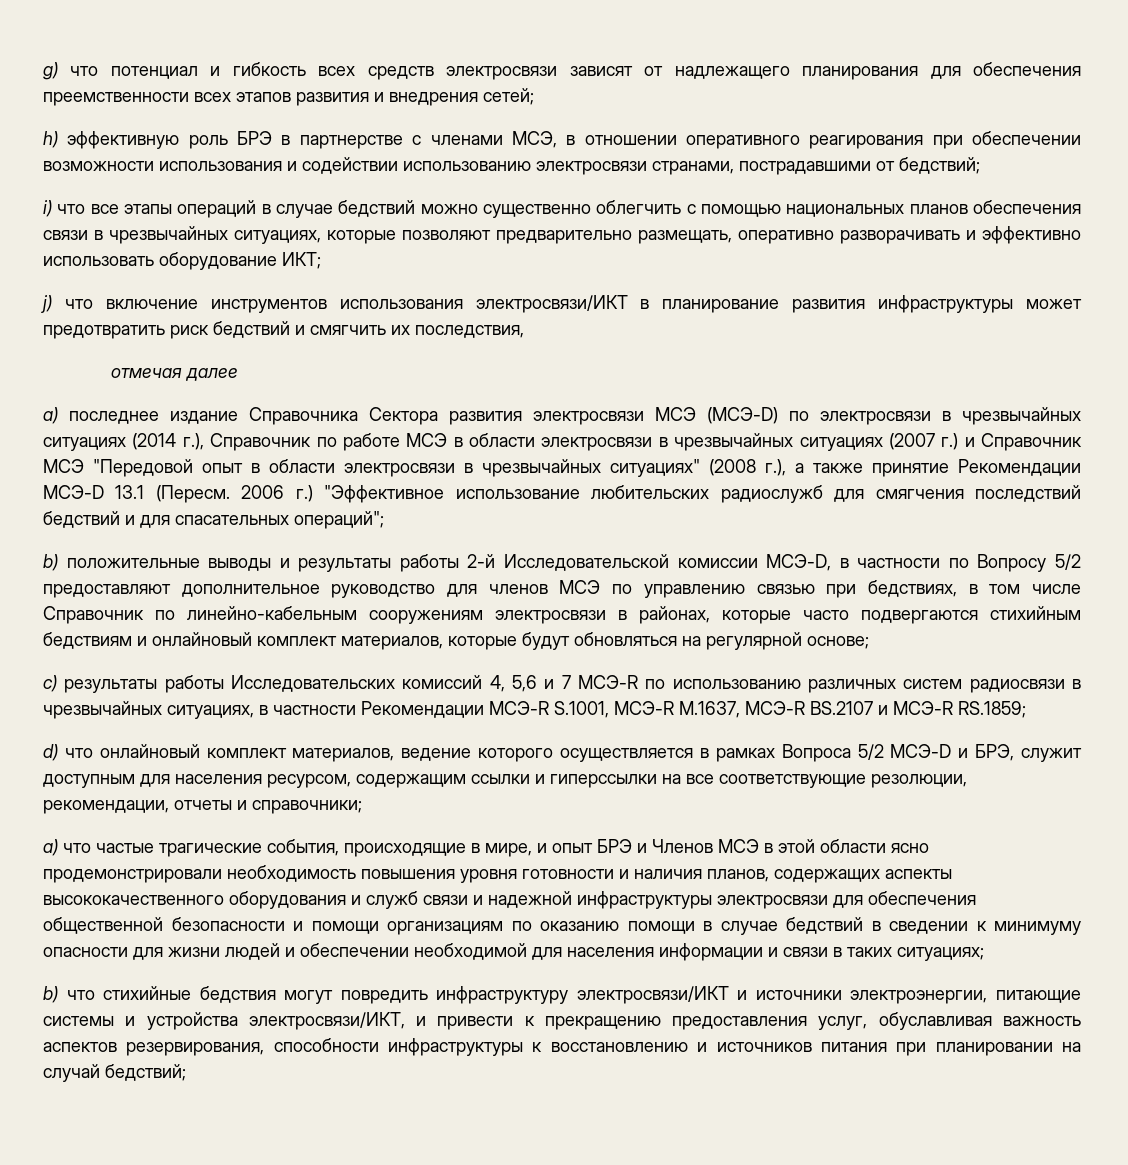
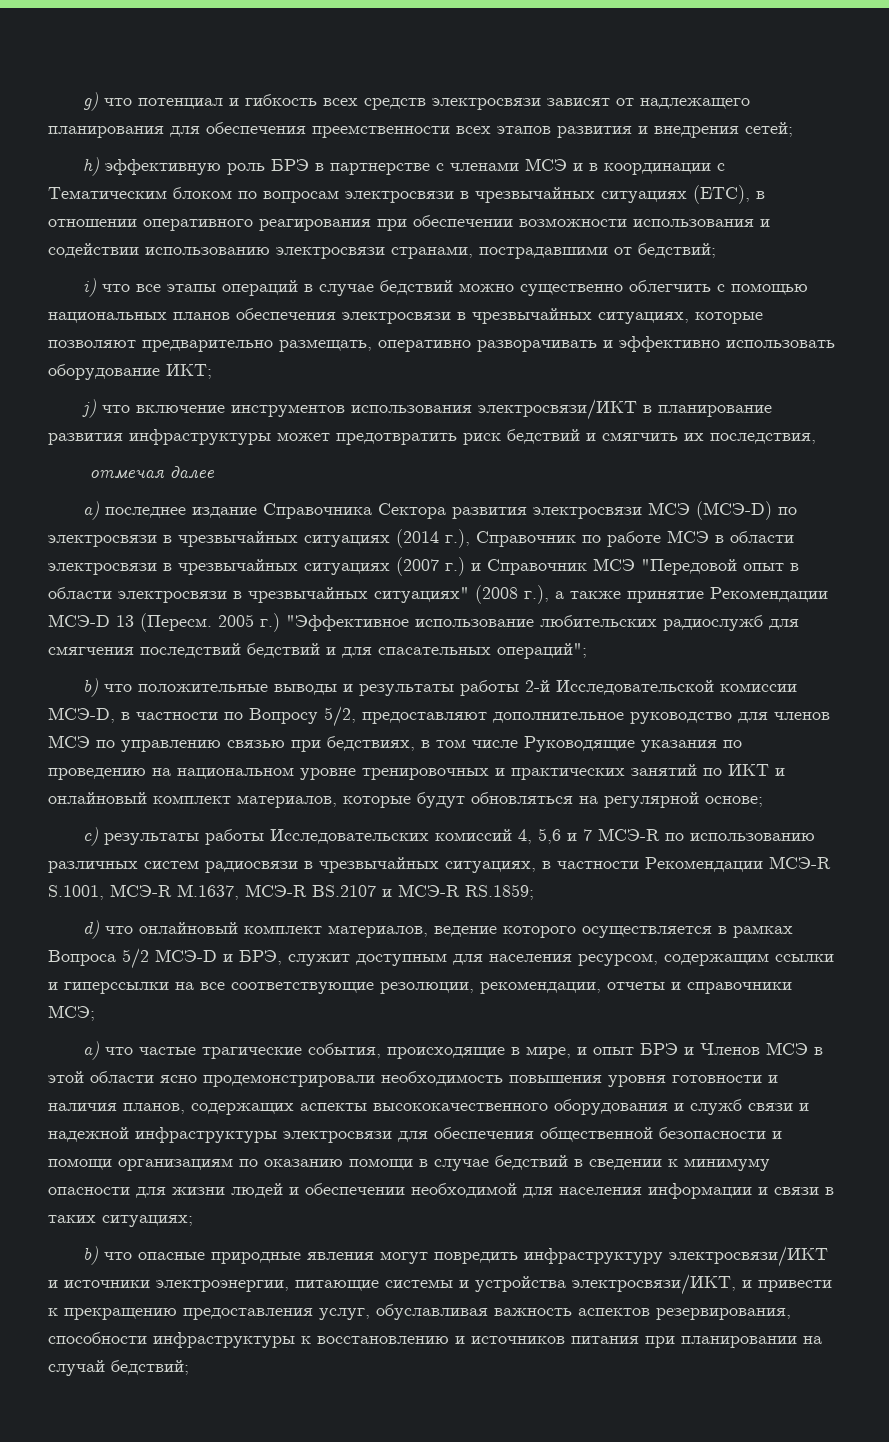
- h) эффективную роль БРЭ в партнерстве с членами МСЭ, в отношении оперативного реагирования при обеспечении возможности использования и содействии использованию электросвязи странами, пострадавшими от бедствий;
+ h) эффективную роль БРЭ в партнерстве с членами МСЭ и в координации с Тематическим блоком по вопросам электросвязи в чрезвычайных ситуациях (ETC), в отношении оперативного реагирования при обеспечении возможности использования и содействии использованию электросвязи странами, пострадавшими от бедствий;
- i) что все этапы операций в случае бедствий можно существенно облегчить с помощью национальных планов обеспечения связи в чрезвычайных ситуациях, которые позволяют предварительно размещать, оперативно разворачивать и эффективно использовать оборудование ИКТ;
+ i) что все этапы операций в случае бедствий можно существенно облегчить с помощью национальных планов обеспечения электросвязи в чрезвычайных ситуациях, которые позволяют предварительно размещать, оперативно разворачивать и эффективно использовать оборудование ИКТ;
- a) последнее издание Справочника Сектора развития электросвязи МСЭ (МСЭ-D) по электросвязи в чрезвычайных ситуациях (2014 г.), Справочник по работе МСЭ в области электросвязи в чрезвычайных ситуациях (2007 г.) и Справочник МСЭ "Передовой опыт в области электросвязи в чрезвычайных ситуациях" (2008 г.), а также принятие Рекомендации МСЭ-D 13.1 (Пересм. 2006 г.) "Эффективное использование любительских радиослужб для смягчения последствий бедствий и для спасательных операций";
+ a) последнее издание Справочника Сектора развития электросвязи МСЭ (МСЭ-D) по электросвязи в чрезвычайных ситуациях (2014 г.), Справочник по работе МСЭ в области электросвязи в чрезвычайных ситуациях (2007 г.) и Справочник МСЭ "Передовой опыт в области электросвязи в чрезвычайных ситуациях" (2008 г.), а также принятие Рекомендации МСЭ-D 13 (Пересм. 2005 г.) "Эффективное использование любительских радиослужб для смягчения последствий бедствий и для спасательных операций";
- b) положительные выводы и результаты работы 2-й Исследовательской комиссии МСЭ-D, в частности по Вопросу 5/2 предоставляют дополнительное руководство для членов МСЭ по управлению связью при бедствиях, в том числе Справочник по линейно-кабельным сооружениям электросвязи в районах, которые часто подвергаются стихийным бедствиям и онлайновый комплект материалов, которые будут обновляться на регулярной основе;
+ b) что положительные выводы и результаты работы 2-й Исследовательской комиссии МСЭ-D, в частности по Вопросу 5/2, предоставляют дополнительное руководство для членов МСЭ по управлению связью при бедствиях, в том числе Руководящие указания по проведению на национальном уровне тренировочных и практических занятий по ИКТ и онлайновый комплект материалов, которые будут обновляться на регулярной основе;
- d) что онлайновый комплект материалов, ведение которого осуществляется в рамках Вопроса 5/2 МСЭ-D и БРЭ, служит доступным для населения ресурсом, содержащим ссылки и гиперссылки на все соответствующие резолюции, рекомендации, отчеты и справочники;
+ d) что онлайновый комплект материалов, ведение которого осуществляется в рамках Вопроса 5/2 МСЭ-D и БРЭ, служит доступным для населения ресурсом, содержащим ссылки и гиперссылки на все соответствующие резолюции, рекомендации, отчеты и справочники МСЭ;
- b) что стихийные бедствия могут повредить инфраструктуру электросвязи/ИКТ и источники электроэнергии, питающие системы и устройства электросвязи/ИКТ, и привести к прекращению предоставления услуг, обуславливая важность аспектов резервирования, способности инфраструктуры к восстановлению и источников питания при планировании на случай бедствий;
+ b) что опасные природные явления могут повредить инфраструктуру электросвязи/ИКТ и источники электроэнергии, питающие системы и устройства электросвязи/ИКТ, и привести к прекращению предоставления услуг, обуславливая важность аспектов резервирования, способности инфраструктуры к восстановлению и источников питания при планировании на случай бедствий;

